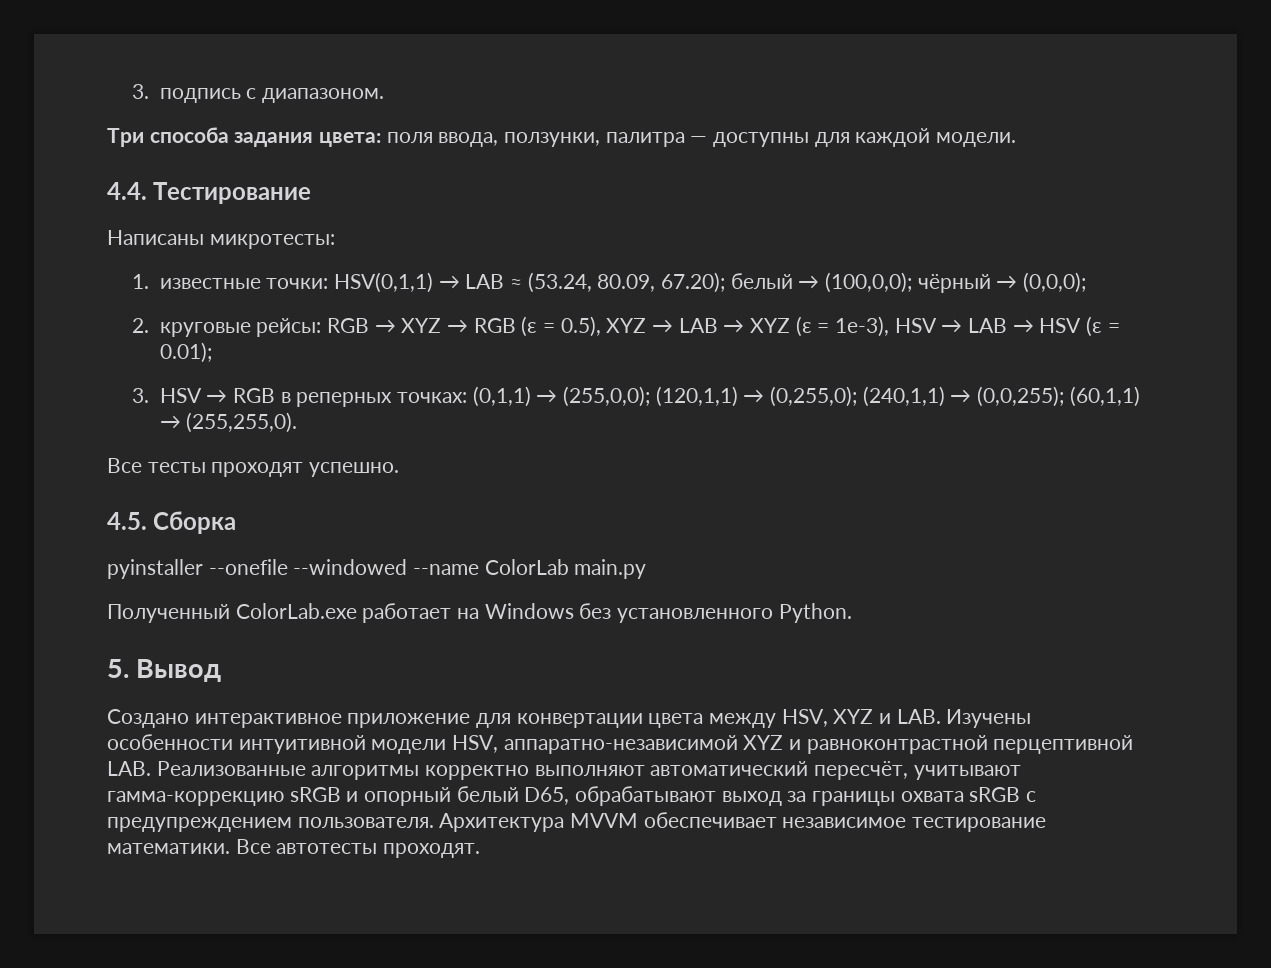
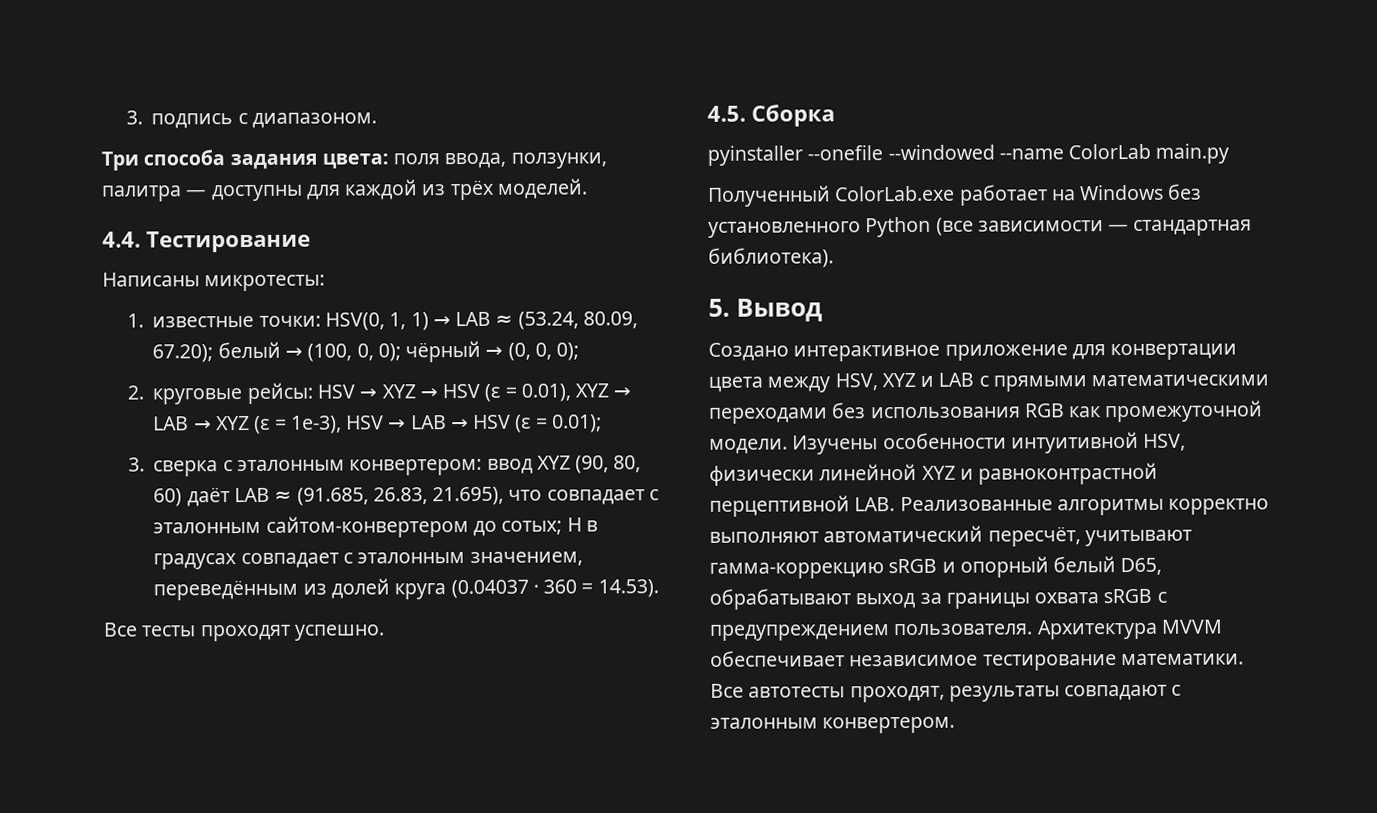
- Три способа задания цвета: поля ввода, ползунки, палитра — доступны для каждой модели.
+ Три способа задания цвета: поля ввода, ползунки, палитра — доступны для каждой из трёх моделей.
- 1. известные точки: HSV(0,1,1) → LAB ≈ (53.24, 80.09, 67.20); белый → (100,0,0); чёрный → (0,0,0);
+ 1. известные точки: HSV(0, 1, 1) → LAB ≈ (53.24, 80.09, 67.20); белый → (100, 0, 0); чёрный → (0, 0, 0);
- 2. круговые рейсы: RGB → XYZ → RGB (ε = 0.5), XYZ → LAB → XYZ (ε = 1e-3), HSV → LAB → HSV (ε = 0.01);
+ 2. круговые рейсы: HSV → XYZ → HSV (ε = 0.01), XYZ → LAB → XYZ (ε = 1e-3), HSV → LAB → HSV (ε = 0.01);
- 3. HSV → RGB в реперных точках: (0,1,1) → (255,0,0); (120,1,1) → (0,255,0); (240,1,1) → (0,0,255); (60,1,1) → (255,255,0).
+ 3. сверка с эталонным конвертером: ввод XYZ (90, 80, 60) даёт LAB ≈ (91.685, 26.83, 21.695), что совпадает с эталонным сайтом-конвертером до сотых; H в градусах совпадает с эталонным значением, переведённым из долей круга (0.04037 · 360 = 14.53).
- Полученный ColorLab.exe работает на Windows без установленного Python.
+ Полученный ColorLab.exe работает на Windows без установленного Python (все зависимости — стандартная библиотека).
- Создано интерактивное приложение для конвертации цвета между HSV, XYZ и LAB. Изучены особенности интуитивной модели HSV, аппаратно-независимой XYZ и равноконтрастной перцептивной LAB. Реализованные алгоритмы корректно выполняют автоматический пересчёт, учитывают гамма-коррекцию sRGB и опорный белый D65, обрабатывают выход за границы охвата sRGB с предупреждением пользователя.
+ Создано интерактивное приложение для конвертации цвета между HSV, XYZ и LAB с прямыми математическими переходами без использования RGB как промежуточной модели. Изучены особенности интуитивной HSV, физически линейной XYZ и равноконтрастной перцептивной LAB. Реализованные алгоритмы корректно выполняют автоматический пересчёт, учитывают гамма-коррекцию sRGB и опорный белый D65, обрабатывают выход за границы охвата sRGB с предупреждением пользователя.
- Все автотесты проходят.
+ Все автотесты проходят, результаты совпадают с эталонным конвертером.

